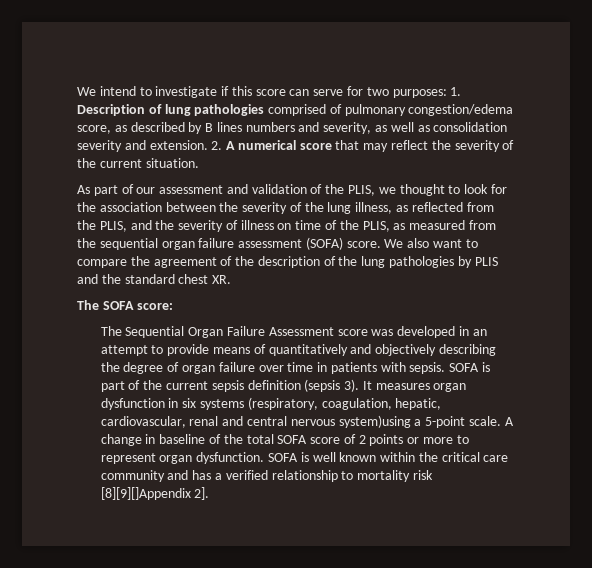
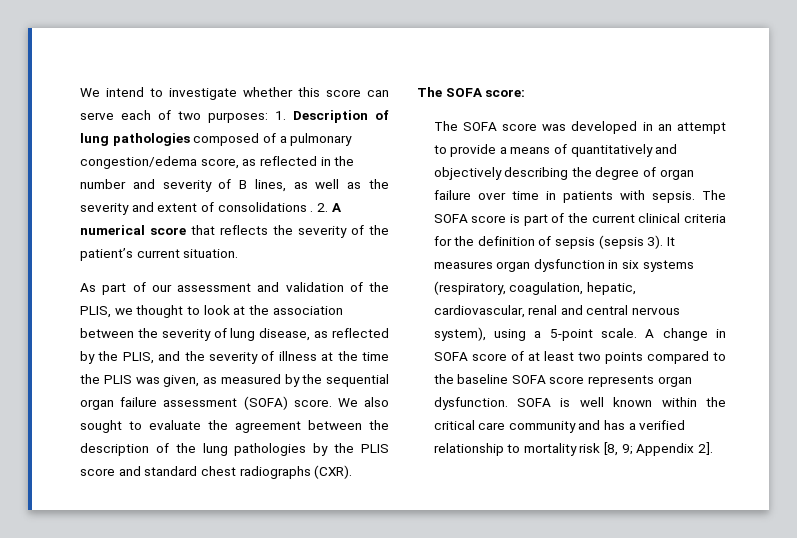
- We intend to investigate if this score can serve for two purposes: 1. Description of lung pathologies comprised of pulmonary congestion/edema score, as described by B lines numbers and severity, as well as consolidation severity and extension.
+ We intend to investigate whether this score can serve each of two purposes: 1. Description of lung pathologies composed of a pulmonary congestion/edema score, as reflected in the number and severity of B lines, as well as the severity and extent of consolidations .
- 2. A numerical score that may reflect the severity of the current situation.
+ 2. A numerical score that reflects the severity of the patient’s current situation.
- As part of our assessment and validation of the PLIS, we thought to look for the association between the severity of the lung illness, as reflected from the PLIS, and the severity of illness on time of the PLIS, as measured from the sequential organ failure assessment (SOFA) score.
+ As part of our assessment and validation of the PLIS, we thought to look at the association between the severity of lung disease, as reflected by the PLIS, and the severity of illness at the time the PLIS was given, as measured by the sequential organ failure assessment (SOFA) score.
- We also want to compare the agreement of the description of the lung pathologies by PLIS and the standard chest XR.
+ We also sought to evaluate the agreement between the description of the lung pathologies by the PLIS score and standard chest radiographs (CXR).
- The Sequential Organ Failure Assessment score was developed in an attempt to provide means of quantitatively and objectively describing the degree of organ failure over time in patients with sepsis.
+ The SOFA score was developed in an attempt to provide a means of quantitatively and objectively describing the degree of organ failure over time in patients with sepsis.
- SOFA is part of the current sepsis definition (sepsis 3).
+ The SOFA score is part of the current clinical criteria for the definition of sepsis (sepsis 3).
- It measures organ dysfunction in six systems (respiratory, coagulation, hepatic, cardiovascular, renal and central nervous system)using a 5-point scale.
+ It measures organ dysfunction in six systems (respiratory, coagulation, hepatic, cardiovascular, renal and central nervous system), using a 5-point scale.
- A change in baseline of the total SOFA score of 2 points or more to represent organ dysfunction.
+ A change in SOFA score of at least two points compared to the baseline SOFA score represents organ dysfunction.
- SOFA is well known within the critical care community and has a verified relationship to mortality risk [8][9][]Appendix 2].
+ SOFA is well known within the critical care community and has a verified relationship to mortality risk [8, 9; Appendix 2].

